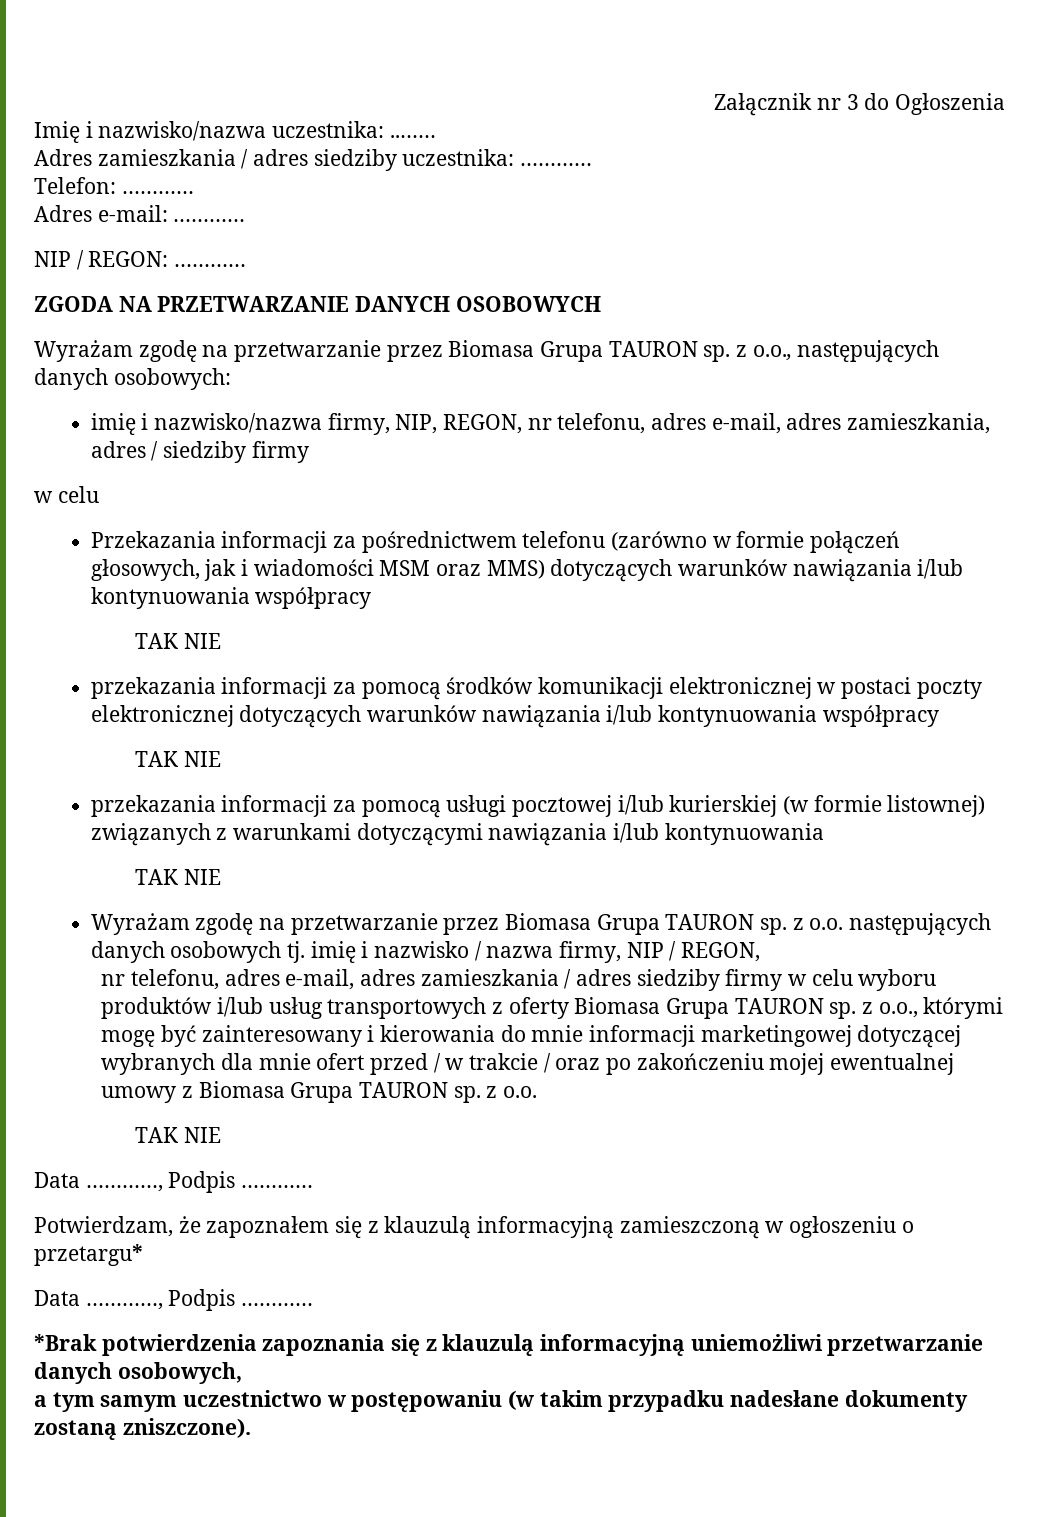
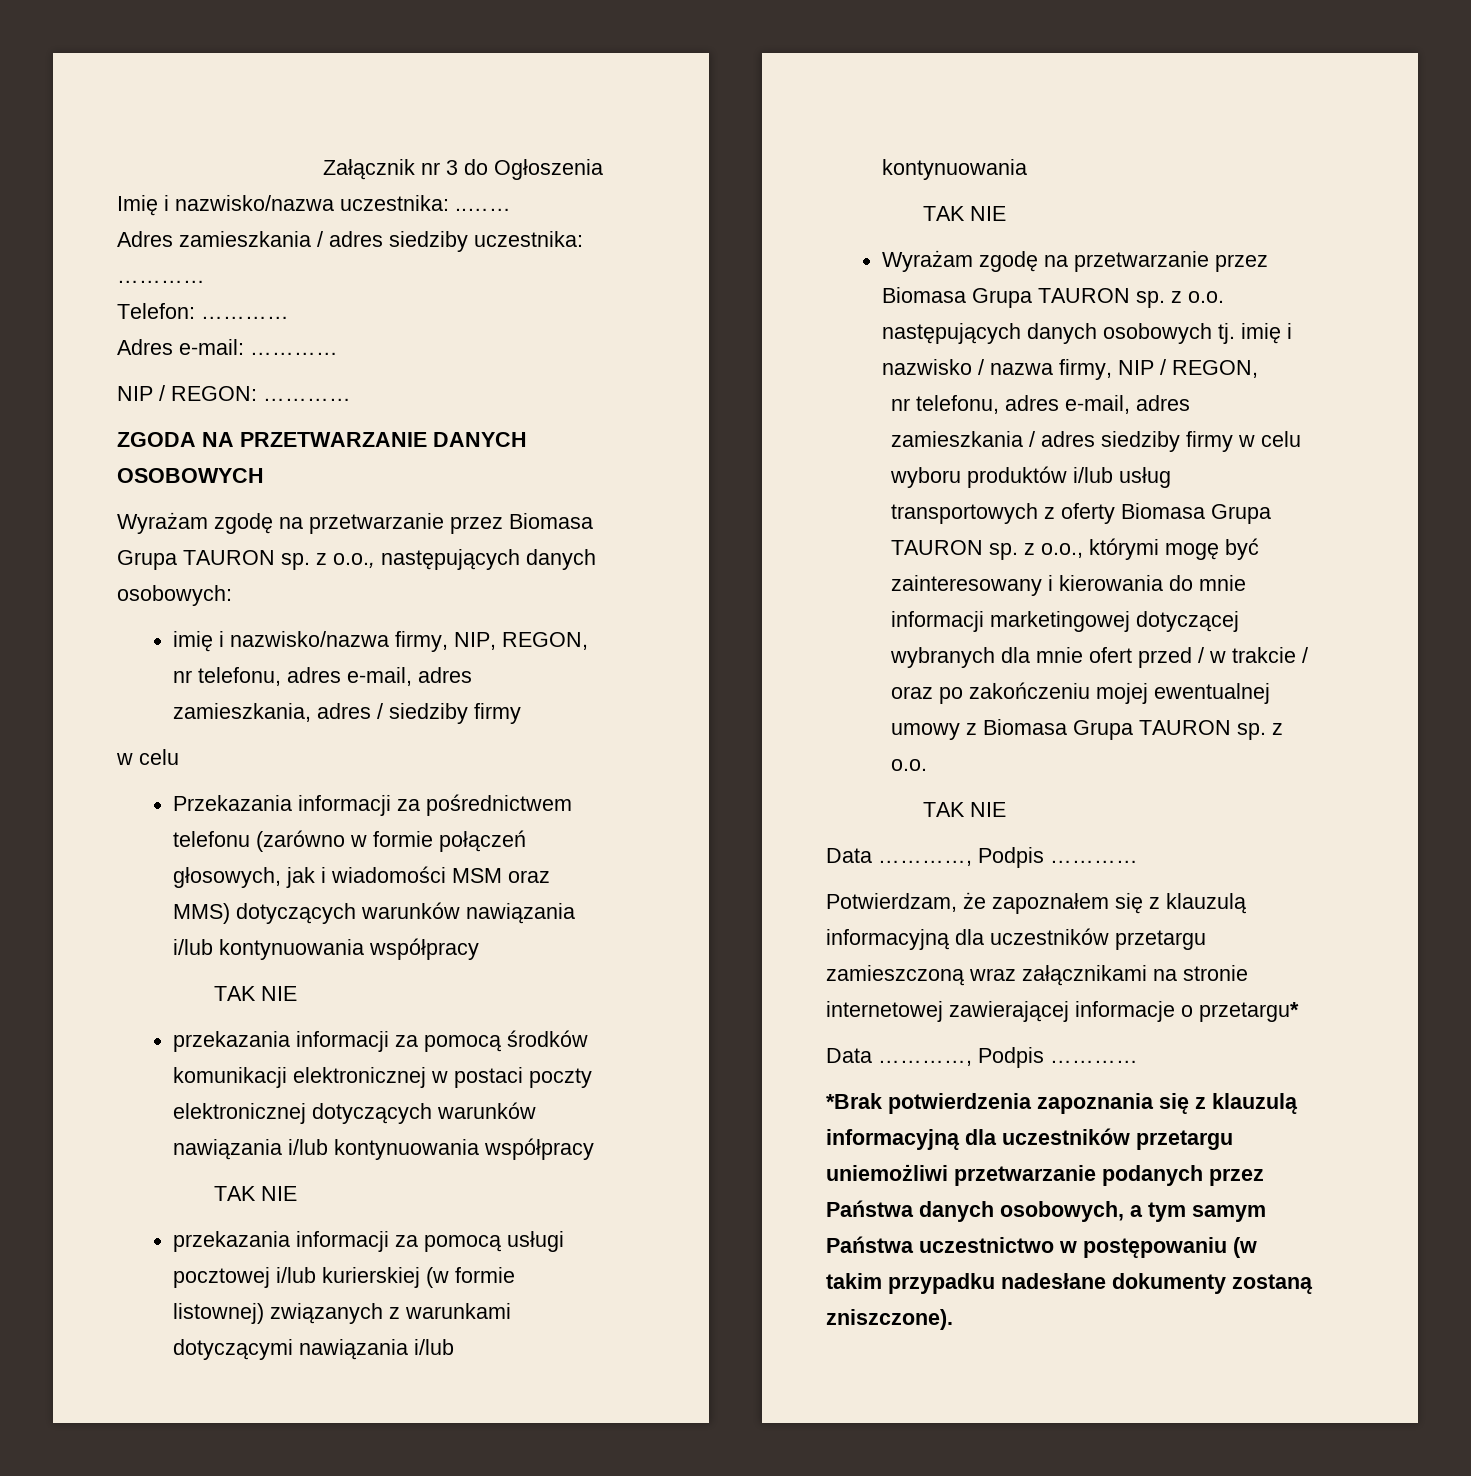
- Potwierdzam, że zapoznałem się z klauzulą informacyjną zamieszczoną w ogłoszeniu o przetargu*
+ Potwierdzam, że zapoznałem się z klauzulą informacyjną dla uczestników przetargu zamieszczoną wraz załącznikami na stronie internetowej zawierającej informacje o przetargu*
- *Brak potwierdzenia zapoznania się z klauzulą informacyjną uniemożliwi przetwarzanie danych osobowych,
- a tym samym uczestnictwo w postępowaniu (w takim przypadku nadesłane dokumenty zostaną zniszczone).
+ *Brak potwierdzenia zapoznania się z klauzulą informacyjną dla uczestników przetargu uniemożliwi przetwarzanie podanych przez Państwa danych osobowych, a tym samym Państwa uczestnictwo w postępowaniu (w takim przypadku nadesłane dokumenty zostaną zniszczone).

